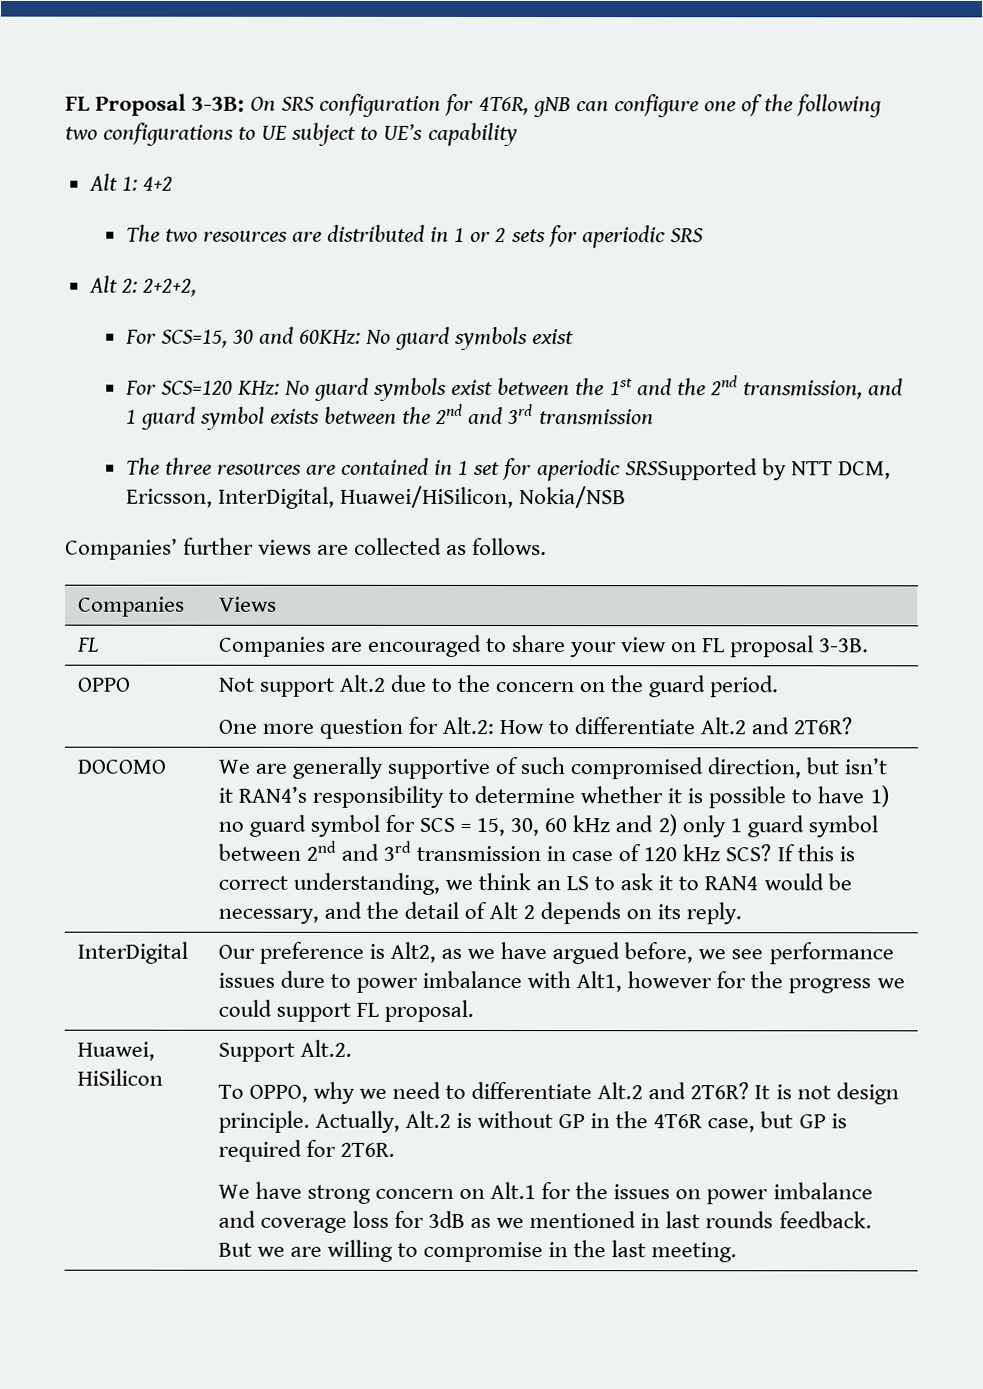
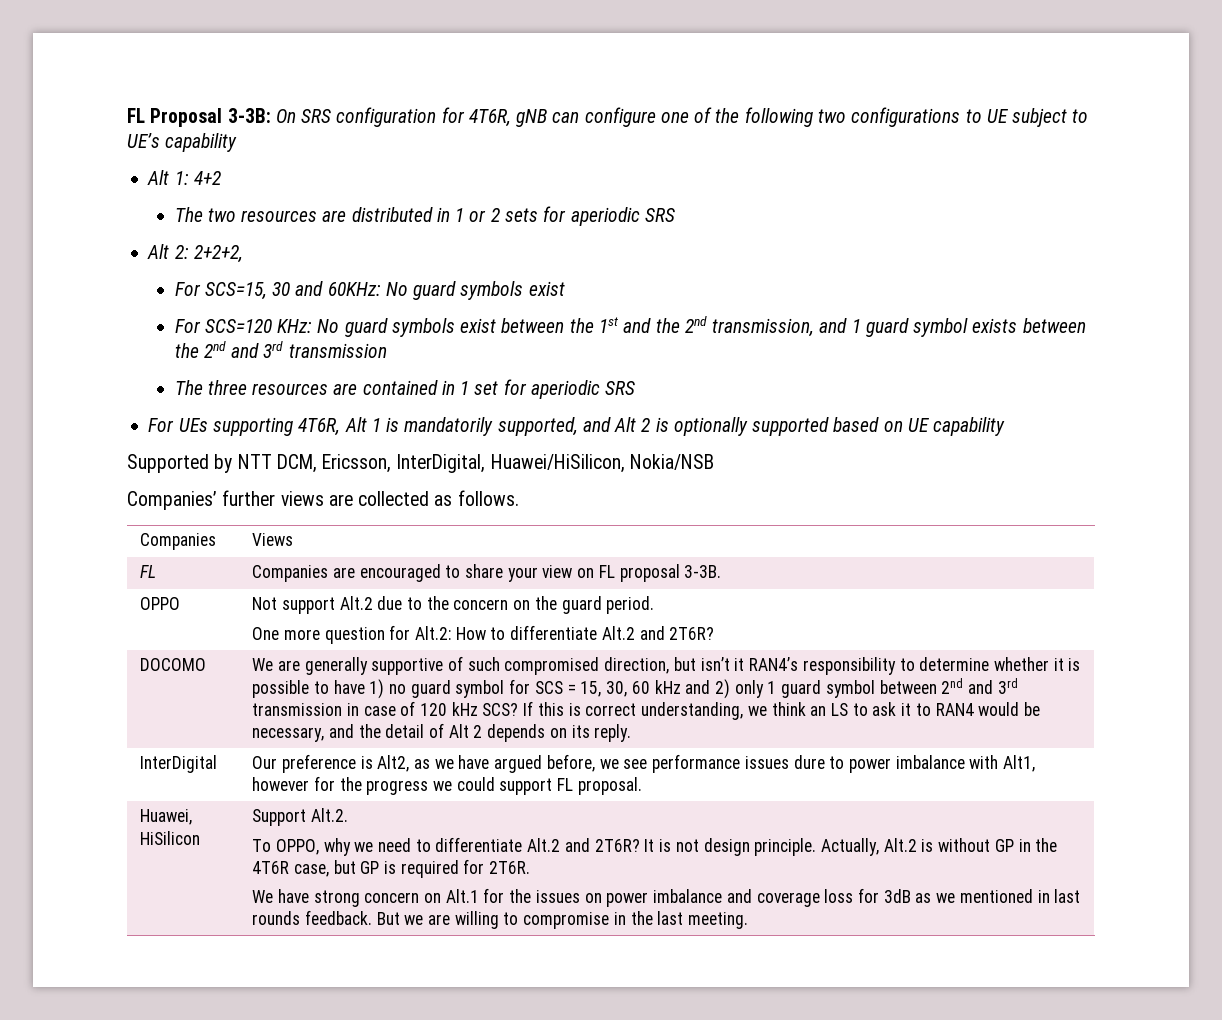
- The three resources are contained in 1 set for aperiodic SRSSupported by NTT DCM, Ericsson, InterDigital, Huawei/HiSilicon, Nokia/NSB
+ The three resources are contained in 1 set for aperiodic SRS
+ For UEs supporting 4T6R, Alt 1 is mandatorily supported, and Alt 2 is optionally supported based on UE capability
+ Supported by NTT DCM, Ericsson, InterDigital, Huawei/HiSilicon, Nokia/NSB

